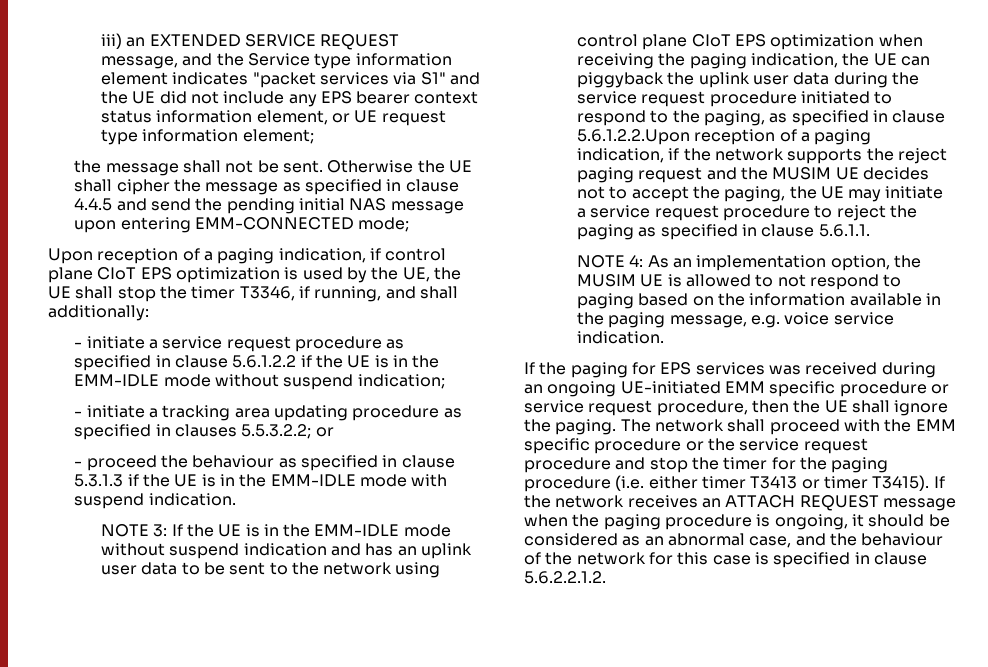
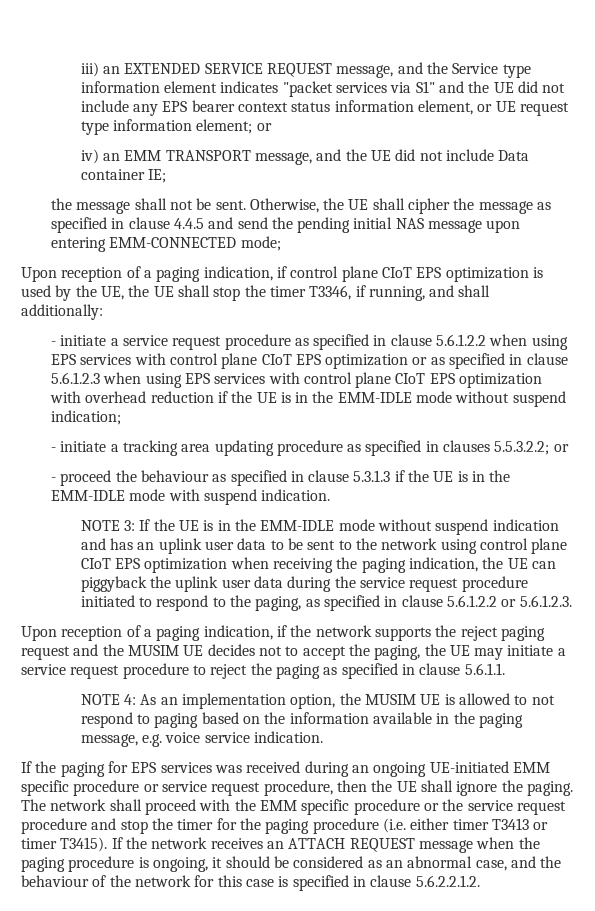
- iii) an EXTENDED SERVICE REQUEST message, and the Service type information element indicates "packet services via S1" and the UE did not include any EPS bearer context status information element, or UE request type information element;
+ iii) an EXTENDED SERVICE REQUEST message, and the Service type information element indicates "packet services via S1" and the UE did not include any EPS bearer context status information element, or UE request type information element; or
+ iv) an EMM TRANSPORT message, and the UE did not include Data container IE;
- Otherwise the UE shall cipher the message as specified in clause 4.4.5 and send the pending initial NAS message upon entering EMM-CONNECTED mode;
+ Otherwise, the UE shall cipher the message as specified in clause 4.4.5 and send the pending initial NAS message upon entering EMM-CONNECTED mode;
- - initiate a service request procedure as specified in clause 5.6.1.2.2 if the UE is in the EMM-IDLE mode without suspend indication;
+ - initiate a service request procedure as specified in clause 5.6.1.2.2 when using EPS services with control plane CIoT EPS optimization or as specified in clause 5.6.1.2.3 when using EPS services with control plane CIoT EPS optimization with overhead reduction if the UE is in the EMM-IDLE mode without suspend indication;
- If the UE is in the EMM-IDLE mode without suspend indication and has an uplink user data to be sent to the network using control plane CIoT EPS optimization when receiving the paging indication, the UE can piggyback the uplink user data during the service request procedure initiated to respond to the paging, as specified in clause 5.6.1.2.2.Upon reception of a paging indication, if the network supports the reject paging request and the MUSIM UE decides not to accept the paging, the UE may initiate a service request procedure to reject the paging as specified in clause 5.6.1.1.
+ If the UE is in the EMM-IDLE mode without suspend indication and has an uplink user data to be sent to the network using control plane CIoT EPS optimization when receiving the paging indication, the UE can piggyback the uplink user data during the service request procedure initiated to respond to the paging, as specified in clause 5.6.1.2.2 or 5.6.1.2.3.
+ Upon reception of a paging indication, if the network supports the reject paging request and the MUSIM UE decides not to accept the paging, the UE may initiate a service request procedure to reject the paging as specified in clause 5.6.1.1.

